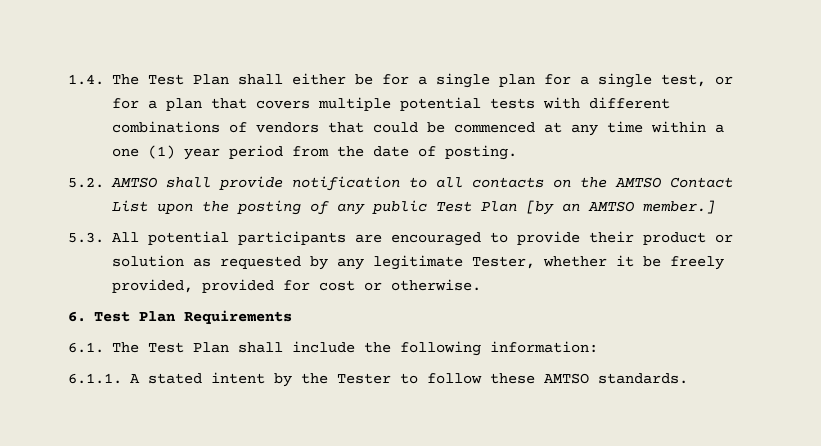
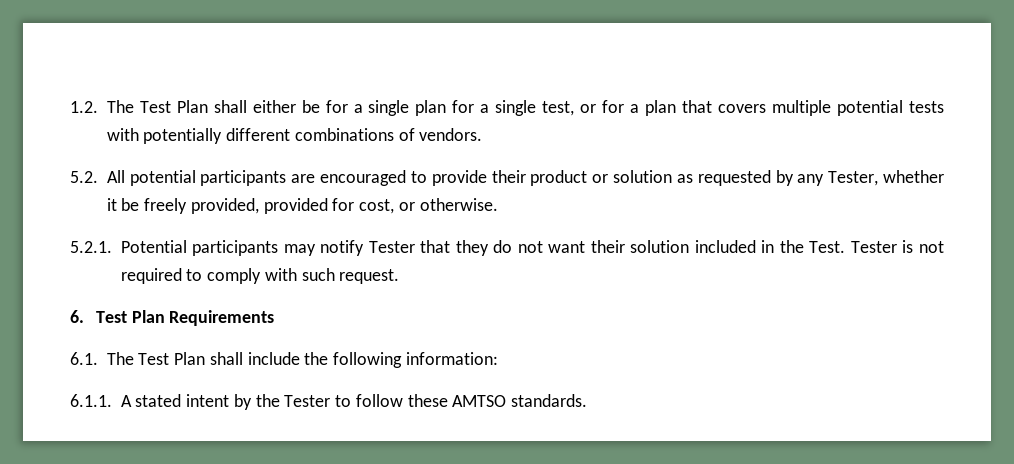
- 1.4. The Test Plan shall either be for a single plan for a single test, or for a plan that covers multiple potential tests with different combinations of vendors that could be commenced at any time within a one (1) year period from the date of posting.
- 5.2. AMTSO shall provide notification to all contacts on the AMTSO Contact List upon the posting of any public Test Plan [by an AMTSO member.]
- 5.3. All potential participants are encouraged to provide their product or solution as requested by any legitimate Tester, whether it be freely provided, provided for cost or otherwise.
+ 1.2. The Test Plan shall either be for a single plan for a single test, or for a plan that covers multiple potential tests with potentially different combinations of vendors.
+ 5.2. All potential participants are encouraged to provide their product or solution as requested by any Tester, whether it be freely provided, provided for cost, or otherwise.
+ 5.2.1. Potential participants may notify Tester that they do not want their solution included in the Test. Tester is not required to comply with such request.

